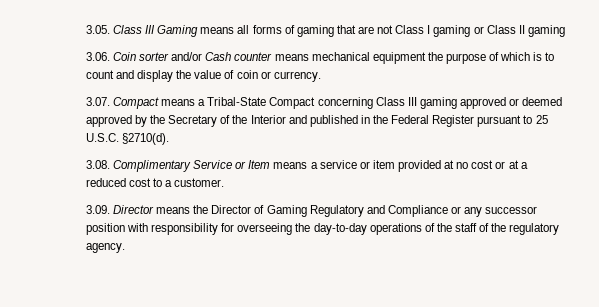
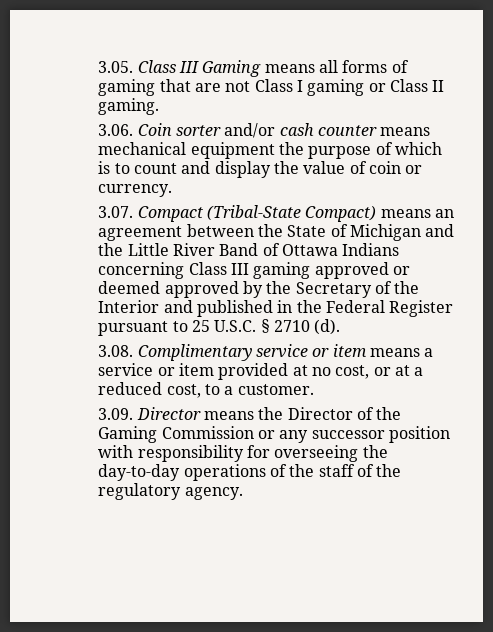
- 3.05. Class III Gaming means all forms of gaming that are not Class I gaming or Class II gaming
+ 3.05. Class III Gaming means all forms of gaming that are not Class I gaming or Class II gaming.
- 3.06. Coin sorter and/or Cash counter means mechanical equipment the purpose of which is to count and display the value of coin or currency.
+ 3.06. Coin sorter and/or cash counter means mechanical equipment the purpose of which is to count and display the value of coin or currency.
- 3.07. Compact means a Tribal-State Compact concerning Class III gaming approved or deemed approved by the Secretary of the Interior and published in the Federal Register pursuant to 25 U.S.C. §2710(d).
+ 3.07. Compact (Tribal-State Compact) means an agreement between the State of Michigan and the Little River Band of Ottawa Indians concerning Class III gaming approved or deemed approved by the Secretary of the Interior and published in the Federal Register pursuant to 25 U.S.C. § 2710 (d).
- 3.08. Complimentary Service or Item means a service or item provided at no cost or at a reduced cost to a customer.
+ 3.08. Complimentary service or item means a service or item provided at no cost, or at a reduced cost, to a customer.
- 3.09. Director means the Director of Gaming Regulatory and Compliance or any successor position with responsibility for overseeing the day-to-day operations of the staff of the regulatory agency.
+ 3.09. Director means the Director of the Gaming Commission or any successor position with responsibility for overseeing the day-to-day operations of the staff of the regulatory agency.

